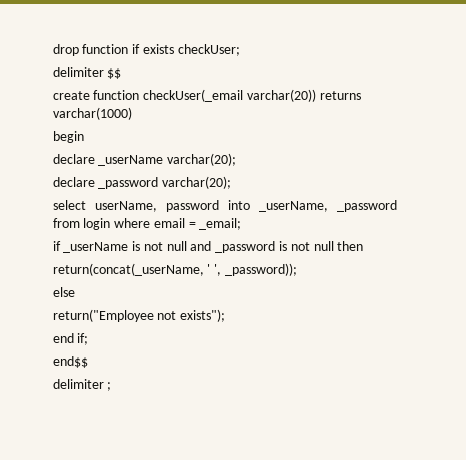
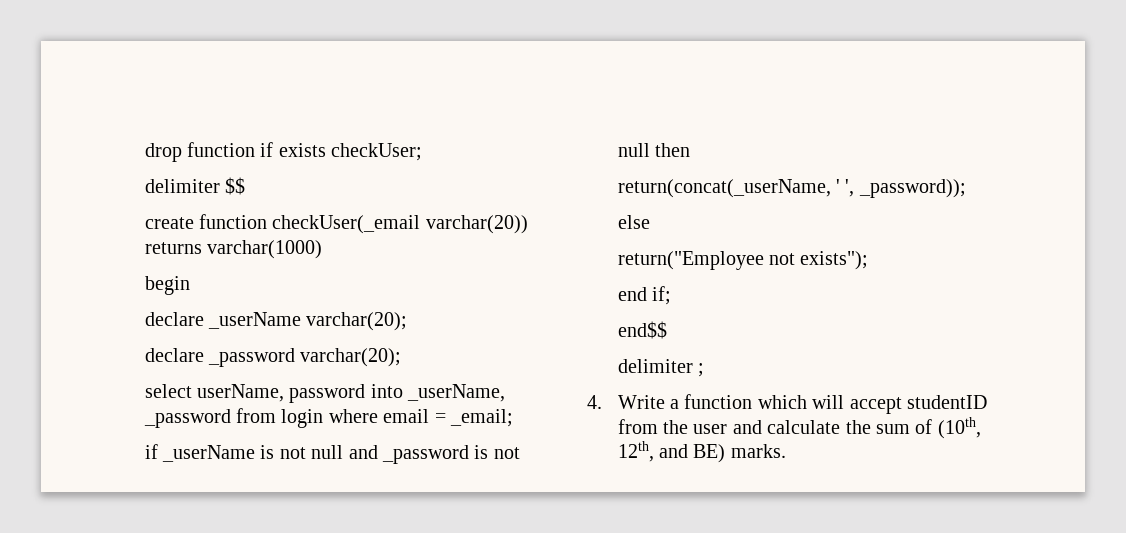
+ 4. Write a function which will accept studentID from the user and calculate the sum of (10th, 12th, and BE) marks.

